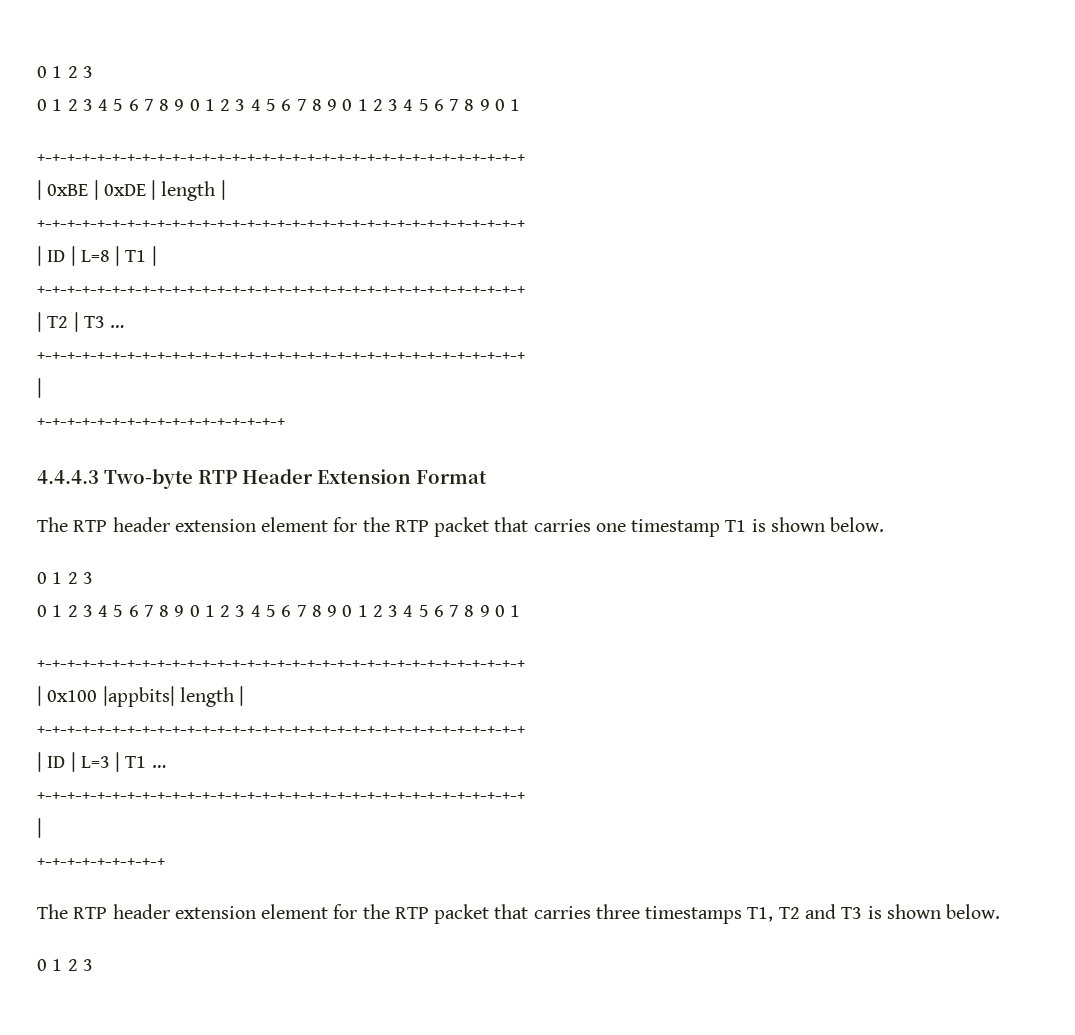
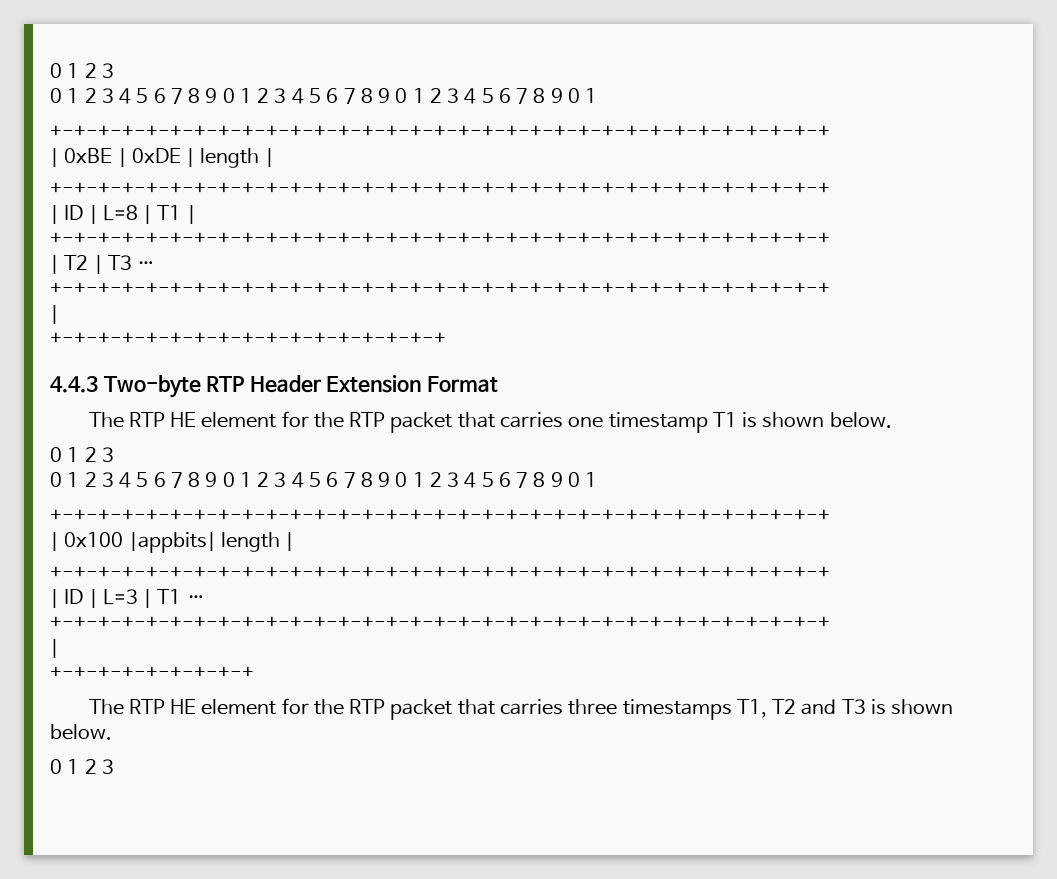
- 4.4.4.3 Two-byte RTP Header Extension Format
+ 4.4.3 Two-byte RTP Header Extension Format
- The RTP header extension element for the RTP packet that carries one timestamp T1 is shown below.
+ The RTP HE element for the RTP packet that carries one timestamp T1 is shown below.
- The RTP header extension element for the RTP packet that carries three timestamps T1, T2 and T3 is shown below.
+ The RTP HE element for the RTP packet that carries three timestamps T1, T2 and T3 is shown below.

